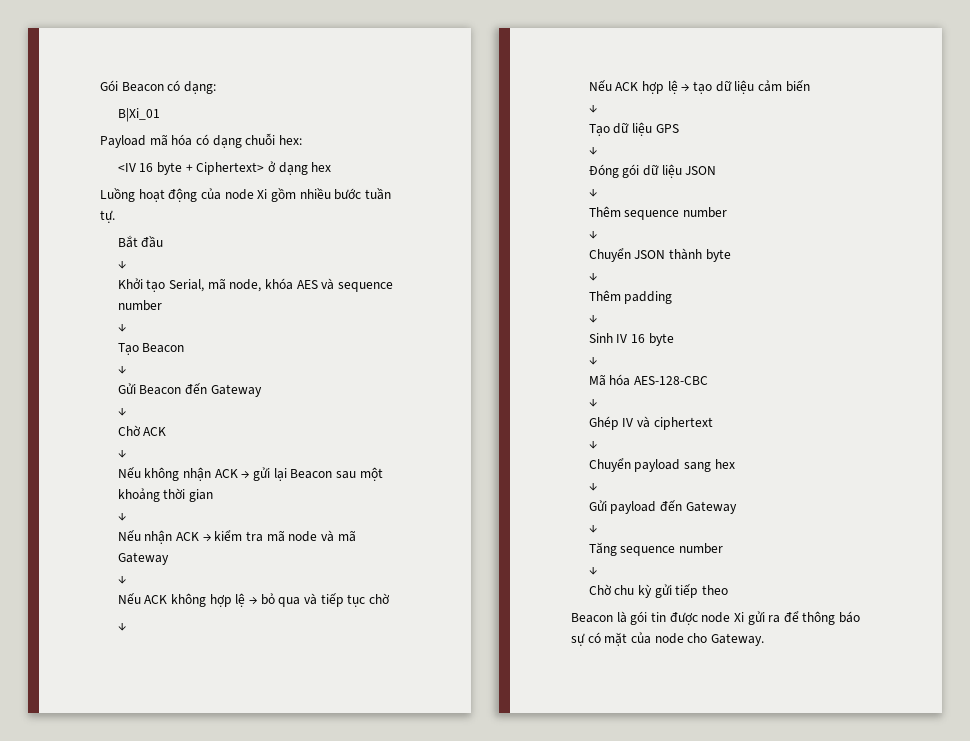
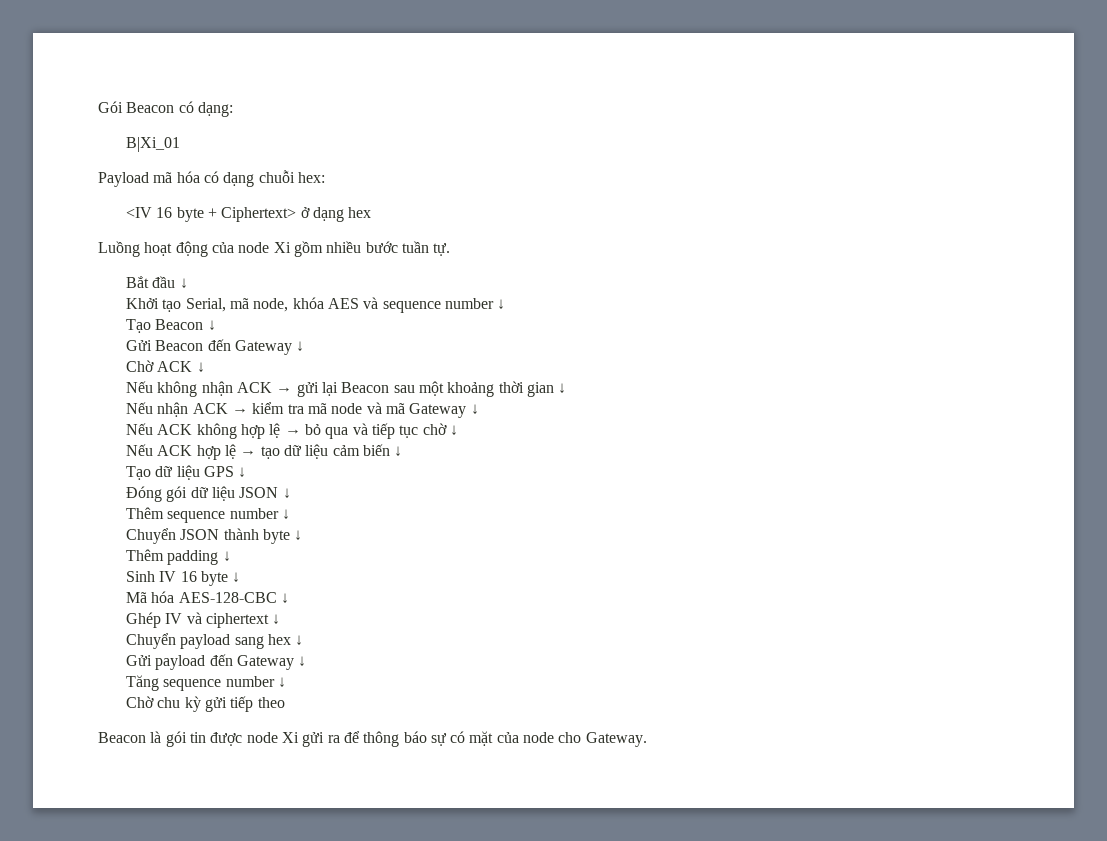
- Bắt đầu
- ↓
+ Bắt đầu ↓
- Khởi tạo Serial, mã node, khóa AES và sequence number
- ↓
+ Khởi tạo Serial, mã node, khóa AES và sequence number ↓
- Tạo Beacon
- ↓
+ Tạo Beacon ↓
- Gửi Beacon đến Gateway
- ↓
+ Gửi Beacon đến Gateway ↓
- Chờ ACK
- ↓
+ Chờ ACK ↓
- Nếu không nhận ACK → gửi lại Beacon sau một khoảng thời gian
- ↓
+ Nếu không nhận ACK → gửi lại Beacon sau một khoảng thời gian ↓
- Nếu nhận ACK → kiểm tra mã node và mã Gateway
- ↓
+ Nếu nhận ACK → kiểm tra mã node và mã Gateway ↓
- Nếu ACK không hợp lệ → bỏ qua và tiếp tục chờ
- ↓
+ Nếu ACK không hợp lệ → bỏ qua và tiếp tục chờ ↓
- Nếu ACK hợp lệ → tạo dữ liệu cảm biến
- ↓
+ Nếu ACK hợp lệ → tạo dữ liệu cảm biến ↓
- Tạo dữ liệu GPS
- ↓
+ Tạo dữ liệu GPS ↓
- Đóng gói dữ liệu JSON
- ↓
+ Đóng gói dữ liệu JSON ↓
- Thêm sequence number
- ↓
+ Thêm sequence number ↓
- Chuyển JSON thành byte
- ↓
+ Chuyển JSON thành byte ↓
- Thêm padding
- ↓
+ Thêm padding ↓
- Sinh IV 16 byte
- ↓
+ Sinh IV 16 byte ↓
- Mã hóa AES-128-CBC
- ↓
+ Mã hóa AES-128-CBC ↓
- Ghép IV và ciphertext
- ↓
+ Ghép IV và ciphertext ↓
- Chuyển payload sang hex
- ↓
+ Chuyển payload sang hex ↓
- Gửi payload đến Gateway
- ↓
+ Gửi payload đến Gateway ↓
- Tăng sequence number
- ↓
+ Tăng sequence number ↓

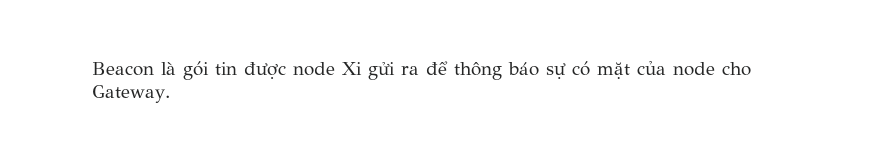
- Gói Beacon có dạng:
- B|Xi_01
- Payload mã hóa có dạng chuỗi hex:
- <IV 16 byte + Ciphertext> ở dạng hex
- Luồng hoạt động của node Xi gồm nhiều bước tuần tự.
- Bắt đầu ↓
- Khởi tạo Serial, mã node, khóa AES và sequence number ↓
- Tạo Beacon ↓
- Gửi Beacon đến Gateway ↓
- Chờ ACK ↓
- Nếu không nhận ACK → gửi lại Beacon sau một khoảng thời gian ↓
- Nếu nhận ACK → kiểm tra mã node và mã Gateway ↓
- Nếu ACK không hợp lệ → bỏ qua và tiếp tục chờ ↓
- Nếu ACK hợp lệ → tạo dữ liệu cảm biến ↓
- Tạo dữ liệu GPS ↓
- Đóng gói dữ liệu JSON ↓
- Thêm sequence number ↓
- Chuyển JSON thành byte ↓
- Thêm padding ↓
- Sinh IV 16 byte ↓
- Mã hóa AES-128-CBC ↓
- Ghép IV và ciphertext ↓
- Chuyển payload sang hex ↓
- Gửi payload đến Gateway ↓
- Tăng sequence number ↓
- Chờ chu kỳ gửi tiếp theo

